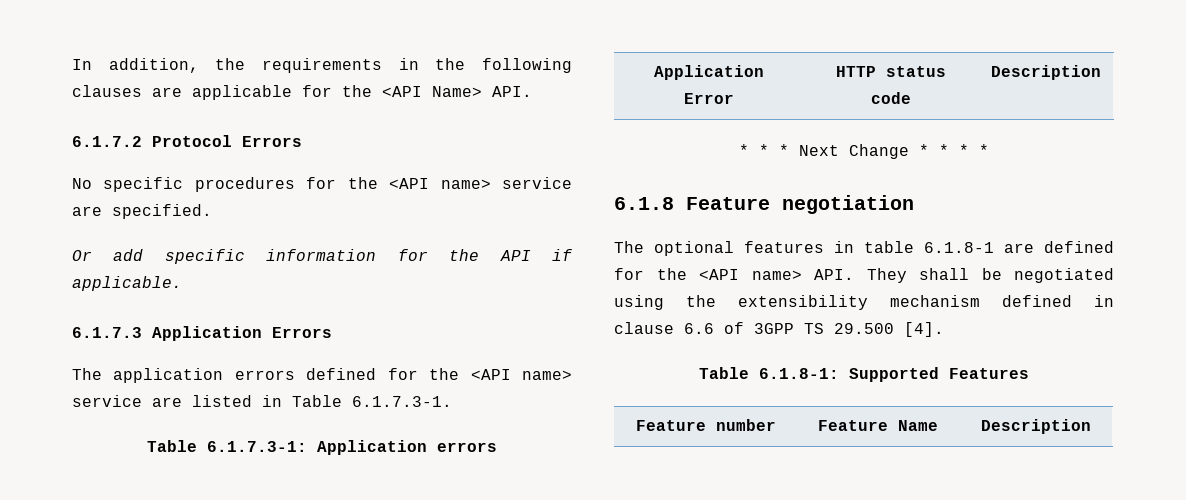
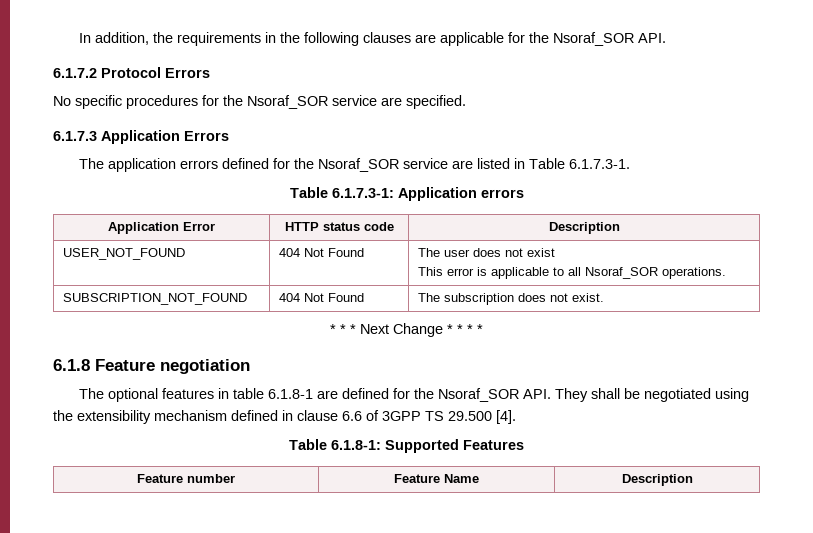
- In addition, the requirements in the following clauses are applicable for the <API Name> API.
+ In addition, the requirements in the following clauses are applicable for the Nsoraf_SOR API.
- No specific procedures for the <API name> service are specified.
+ No specific procedures for the Nsoraf_SOR service are specified.
- Or add specific information for the API if applicable.
- The application errors defined for the <API name> service are listed in Table 6.1.7.3-1.
+ The application errors defined for the Nsoraf_SOR service are listed in Table 6.1.7.3-1.
+ USER_NOT_FOUND | 404 Not Found | The user does not exist
+ This error is applicable to all Nsoraf_SOR operations.
+ SUBSCRIPTION_NOT_FOUND | 404 Not Found | The subscription does not exist.
- The optional features in table 6.1.8-1 are defined for the <API name> API. They shall be negotiated using the extensibility mechanism defined in clause 6.6 of 3GPP TS 29.500 [4].
+ The optional features in table 6.1.8-1 are defined for the Nsoraf_SOR API. They shall be negotiated using the extensibility mechanism defined in clause 6.6 of 3GPP TS 29.500 [4].

